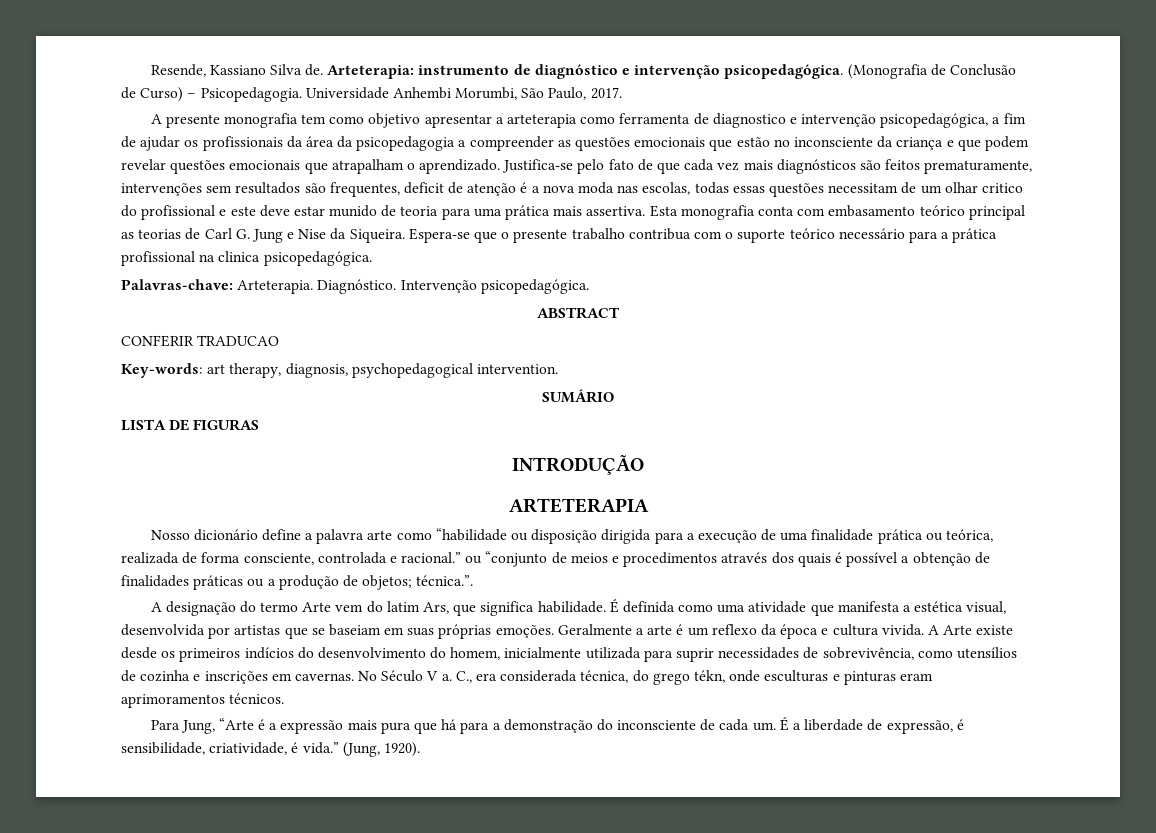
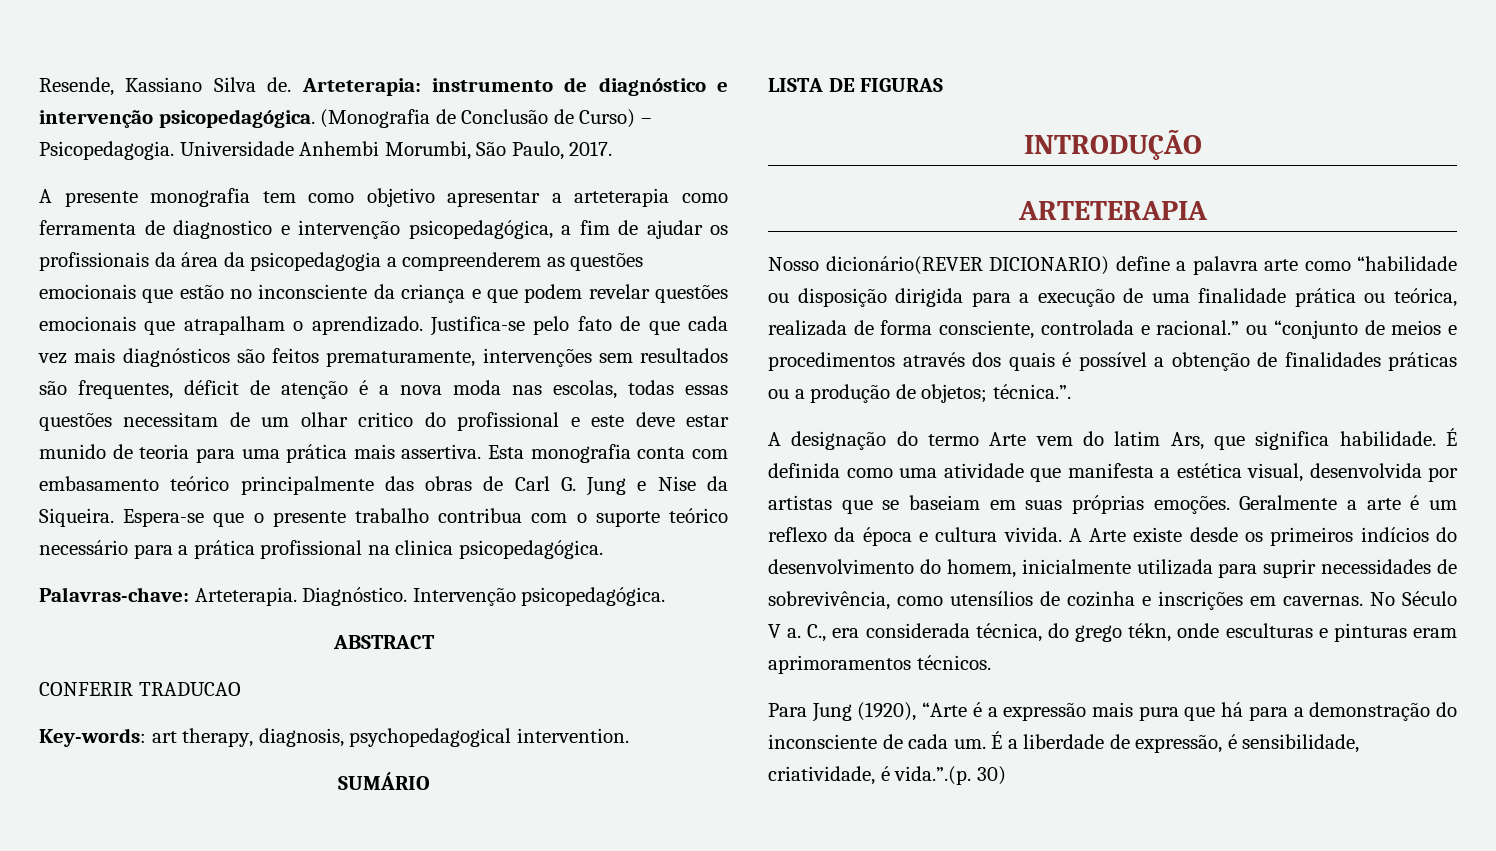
- A presente monografia tem como objetivo apresentar a arteterapia como ferramenta de diagnostico e intervenção psicopedagógica, a fim de ajudar os profissionais da área da psicopedagogia a compreender as questões emocionais que estão no inconsciente da criança e que podem revelar questões emocionais que atrapalham o aprendizado.
+ A presente monografia tem como objetivo apresentar a arteterapia como ferramenta de diagnostico e intervenção psicopedagógica, a fim de ajudar os profissionais da área da psicopedagogia a compreenderem as questões emocionais que estão no inconsciente da criança e que podem revelar questões emocionais que atrapalham o aprendizado.
- Justifica-se pelo fato de que cada vez mais diagnósticos são feitos prematuramente, intervenções sem resultados são frequentes, deficit de atenção é a nova moda nas escolas, todas essas questões necessitam de um olhar critico do profissional e este deve estar munido de teoria para uma prática mais assertiva.
+ Justifica-se pelo fato de que cada vez mais diagnósticos são feitos prematuramente, intervenções sem resultados são frequentes, déficit de atenção é a nova moda nas escolas, todas essas questões necessitam de um olhar critico do profissional e este deve estar munido de teoria para uma prática mais assertiva.
- Esta monografia conta com embasamento teórico principal as teorias de Carl G. Jung e Nise da Siqueira.
+ Esta monografia conta com embasamento teórico principalmente das obras de Carl G. Jung e Nise da Siqueira.
- Nosso dicionário define a palavra arte como “habilidade ou disposição dirigida para a execução de uma finalidade prática ou teórica, realizada de forma consciente, controlada e racional.” ou “conjunto de meios e procedimentos através dos quais é possível a obtenção de finalidades práticas ou a produção de objetos; técnica.”.
+ Nosso dicionário(REVER DICIONARIO) define a palavra arte como “habilidade ou disposição dirigida para a execução de uma finalidade prática ou teórica, realizada de forma consciente, controlada e racional.” ou “conjunto de meios e procedimentos através dos quais é possível a obtenção de finalidades práticas ou a produção de objetos; técnica.”.
- Para Jung, “Arte é a expressão mais pura que há para a demonstração do inconsciente de cada um.
+ Para Jung (1920), “Arte é a expressão mais pura que há para a demonstração do inconsciente de cada um.
- É a liberdade de expressão, é sensibilidade, criatividade, é vida.” (Jung, 1920).
+ É a liberdade de expressão, é sensibilidade, criatividade, é vida.”.(p. 30)

